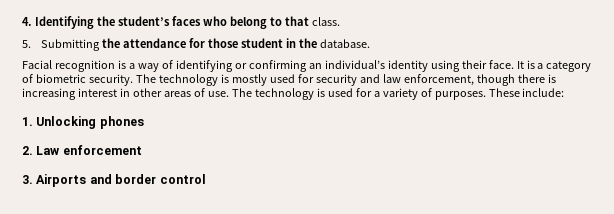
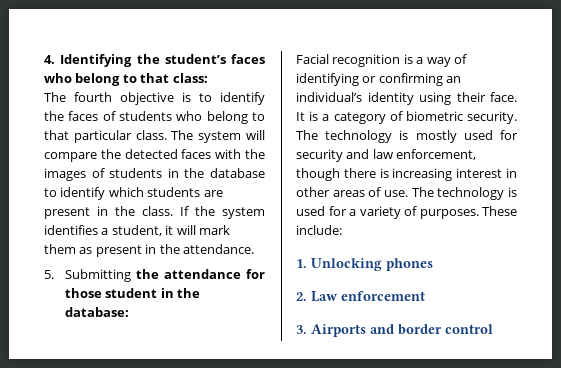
- 4. Identifying the student’s faces who belong to that class.
+ 4. Identifying the student’s faces who belong to that class:
+ The fourth objective is to identify the faces of students who belong to that particular class. The system will compare the detected faces with the images of students in the database to identify which students are present in the class. If the system identifies a student, it will mark them as present in the attendance.
- 5. Submitting the attendance for those student in the database.
+ 5. Submitting the attendance for those student in the database:

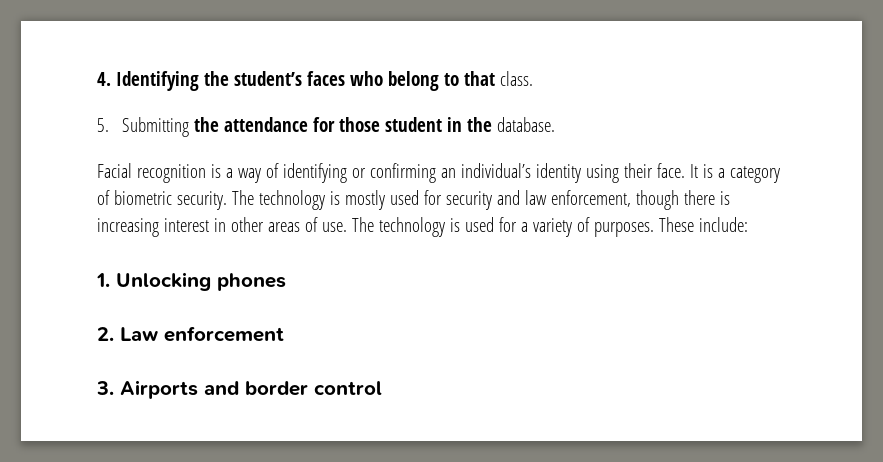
- 4. Identifying the student’s faces who belong to that class:
- The fourth objective is to identify the faces of students who belong to that particular class. The system will compare the detected faces with the images of students in the database to identify which students are present in the class. If the system identifies a student, it will mark them as present in the attendance.
+ 4. Identifying the student’s faces who belong to that class.
- 5. Submitting the attendance for those student in the database:
+ 5. Submitting the attendance for those student in the database.

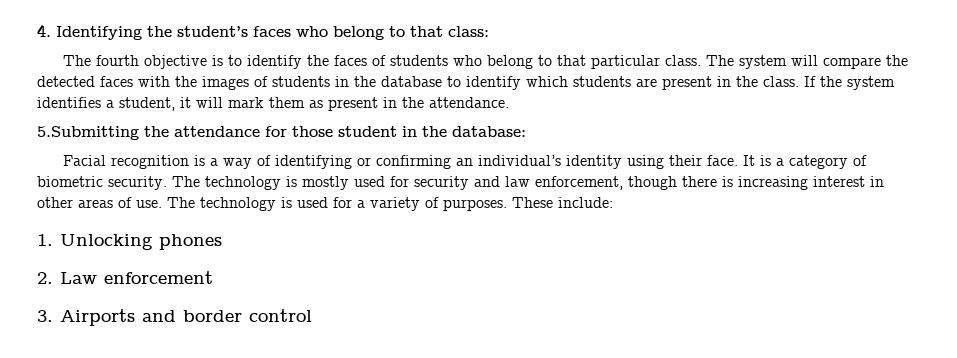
- 4. Identifying the student’s faces who belong to that class.
- 5. Submitting the attendance for those student in the database.
+ 4. Identifying the student’s faces who belong to that class:
+ The fourth objective is to identify the faces of students who belong to that particular class. The system will compare the detected faces with the images of students in the database to identify which students are present in the class. If the system identifies a student, it will mark them as present in the attendance.
+ 5.Submitting the attendance for those student in the database:

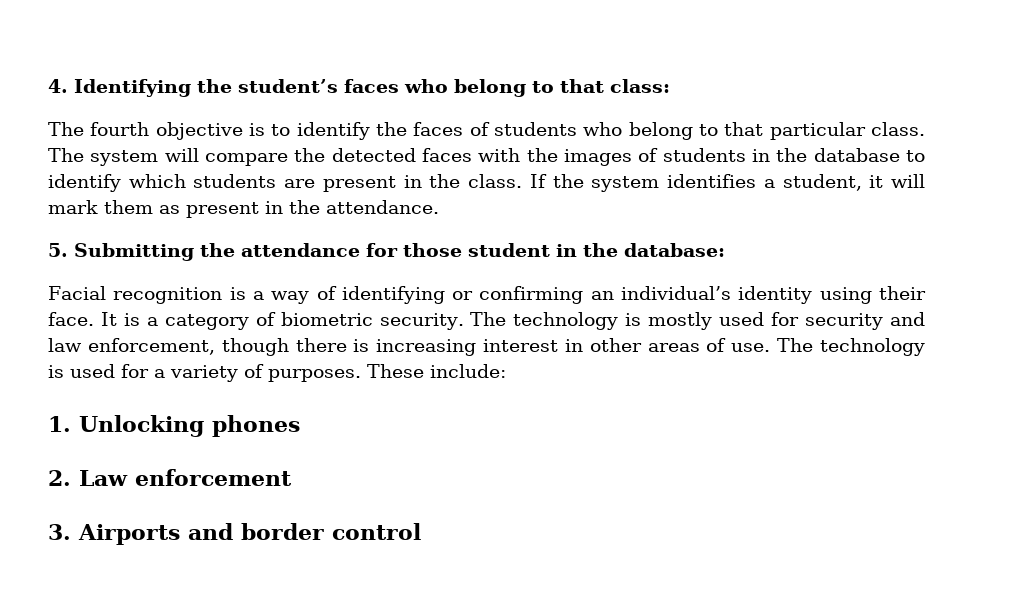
- 5.Submitting the attendance for those student in the database:
+ 5. Submitting the attendance for those student in the database:

